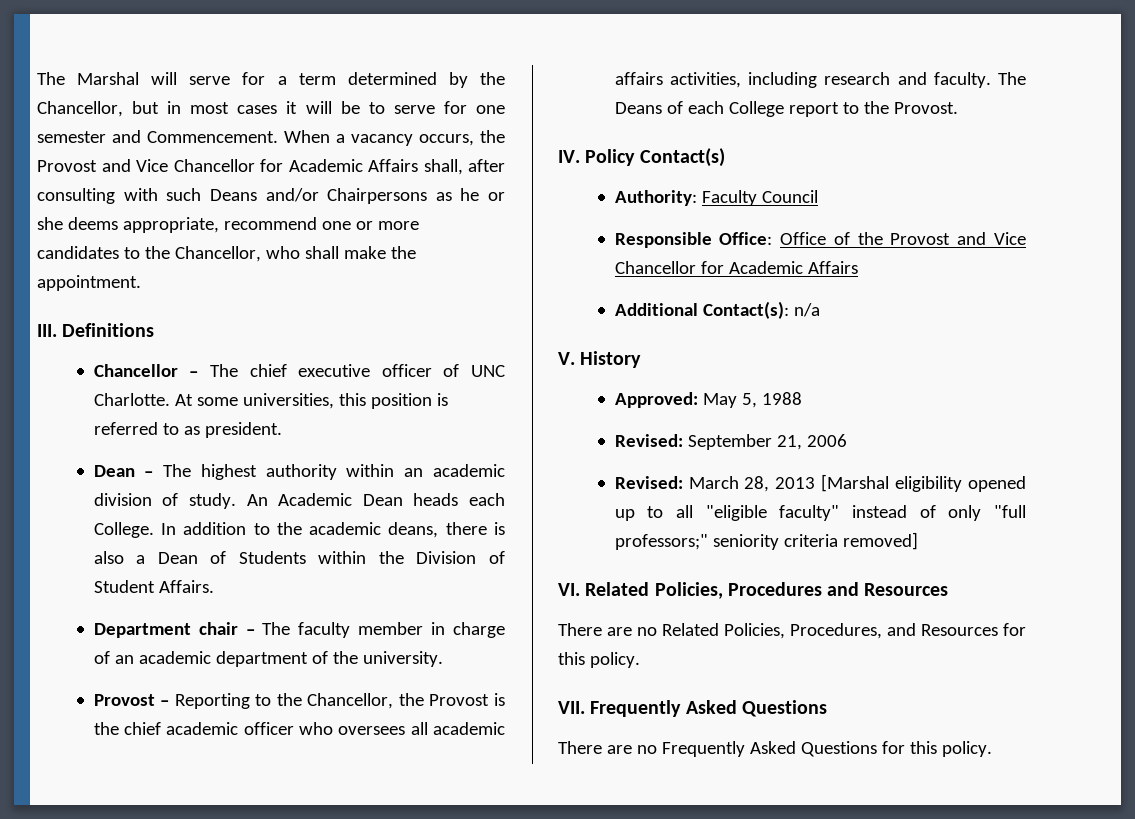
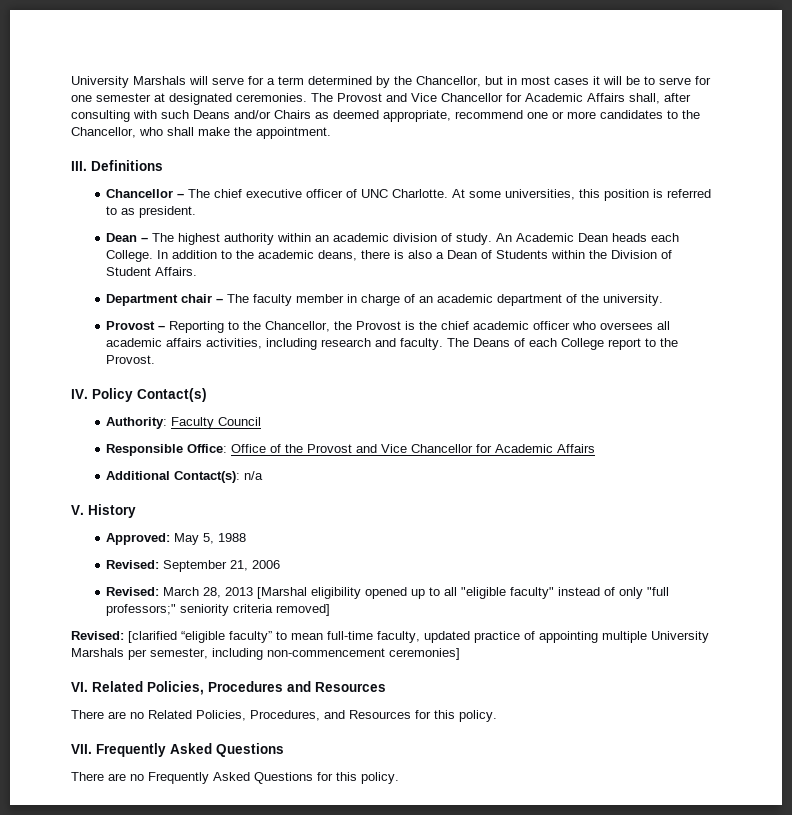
- The Marshal will serve for a term determined by the Chancellor, but in most cases it will be to serve for one semester and Commencement. When a vacancy occurs, the Provost and Vice Chancellor for Academic Affairs shall, after consulting with such Deans and/or Chairpersons as he or she deems appropriate, recommend one or more candidates to the Chancellor, who shall make the appointment.
+ University Marshals will serve for a term determined by the Chancellor, but in most cases it will be to serve for one semester at designated ceremonies. The Provost and Vice Chancellor for Academic Affairs shall, after consulting with such Deans and/or Chairs as deemed appropriate, recommend one or more candidates to the Chancellor, who shall make the appointment.
+ Revised: [clarified “eligible faculty” to mean full-time faculty, updated practice of appointing multiple University Marshals per semester, including non-commencement ceremonies]

